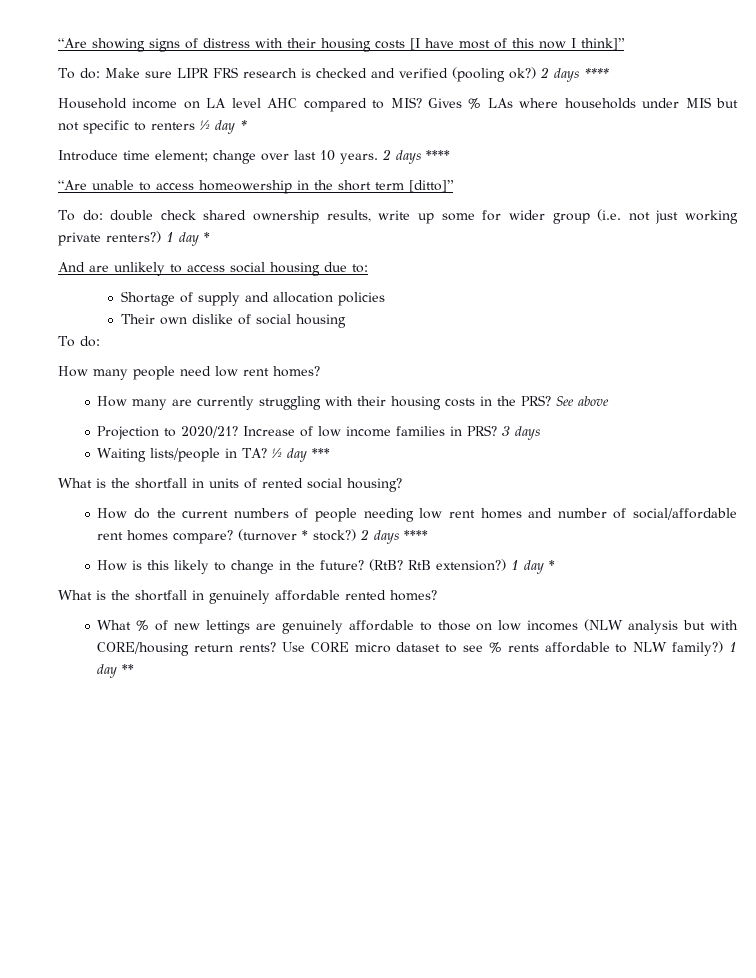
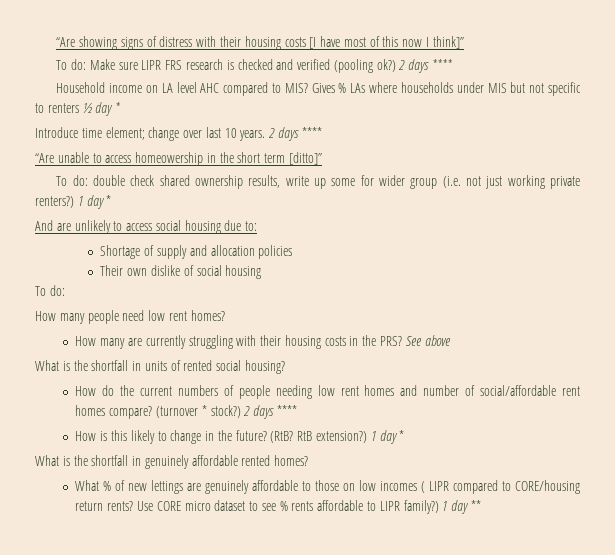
- Projection to 2020/21? Increase of low income families in PRS? 3 days
- Waiting lists/people in TA? ½ day ***
- What % of new lettings are genuinely affordable to those on low incomes (NLW analysis but with CORE/housing return rents?
+ What % of new lettings are genuinely affordable to those on low incomes ( LIPR compared to CORE/housing return rents?
- Use CORE micro dataset to see % rents affordable to NLW family?)
+ Use CORE micro dataset to see % rents affordable to LIPR family?)

